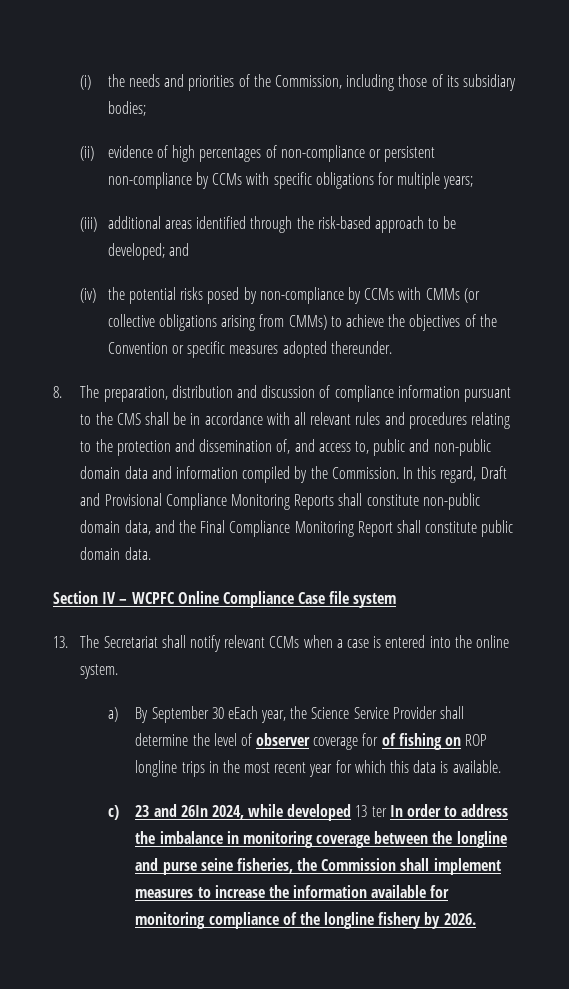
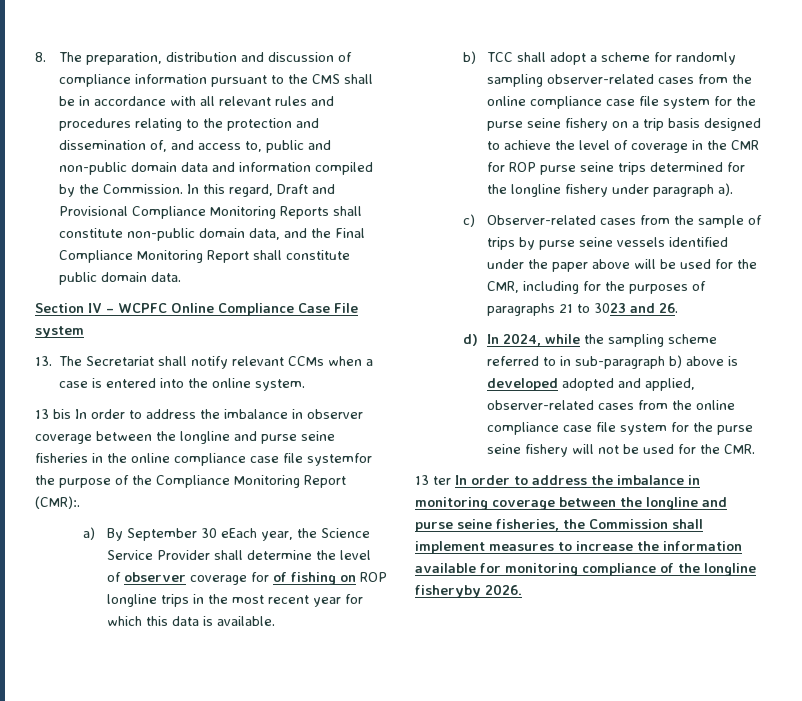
- (i) the needs and priorities of the Commission, including those of its subsidiary bodies;
- (ii) evidence of high percentages of non-compliance or persistent non-compliance by CCMs with specific obligations for multiple years;
- (iii) additional areas identified through the risk-based approach to be developed; and
- (iv) the potential risks posed by non-compliance by CCMs with CMMs (or collective obligations arising from CMMs) to achieve the objectives of the Convention or specific measures adopted thereunder.
- Section IV – WCPFC Online Compliance Case file system
+ Section IV – WCPFC Online Compliance Case File system
+ 13 bis In order to address the imbalance in observer coverage between the longline and purse seine fisheries in the online compliance case file systemfor the purpose of the Compliance Monitoring Report (CMR):.
- c) 23 and 26In 2024, while developed 13 ter In order to address the imbalance in monitoring coverage between the longline and purse seine fisheries, the Commission shall implement measures to increase the information available for monitoring compliance of the longline fishery by 2026.
+ b) TCC shall adopt a scheme for randomly sampling observer-related cases from the online compliance case file system for the purse seine fishery on a trip basis designed to achieve the level of coverage in the CMR for ROP purse seine trips determined for the longline fishery under paragraph a).
+ c) Observer-related cases from the sample of trips by purse seine vessels identified under the paper above will be used for the CMR, including for the purposes of paragraphs 21 to 3023 and 26.
+ d) In 2024, while the sampling scheme referred to in sub-paragraph b) above is developed adopted and applied, observer-related cases from the online compliance case file system for the purse seine fishery will not be used for the CMR.
+ 13 ter In order to address the imbalance in monitoring coverage between the longline and purse seine fisheries, the Commission shall implement measures to increase the information available for monitoring compliance of the longline fisheryby 2026.

